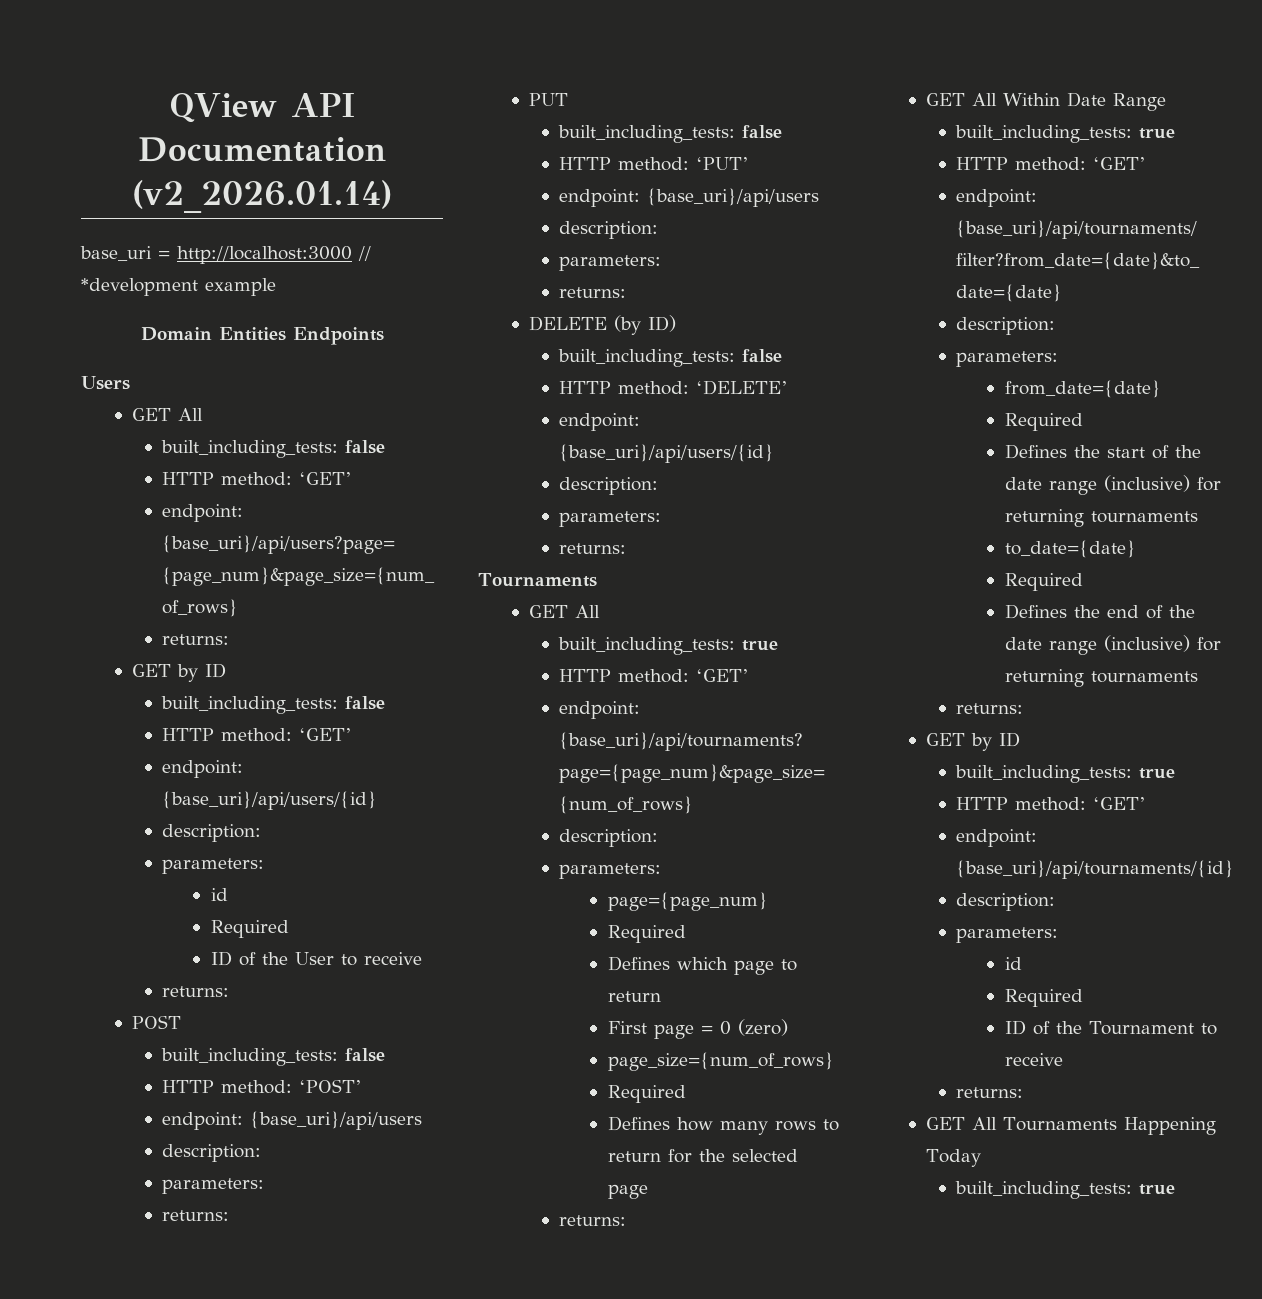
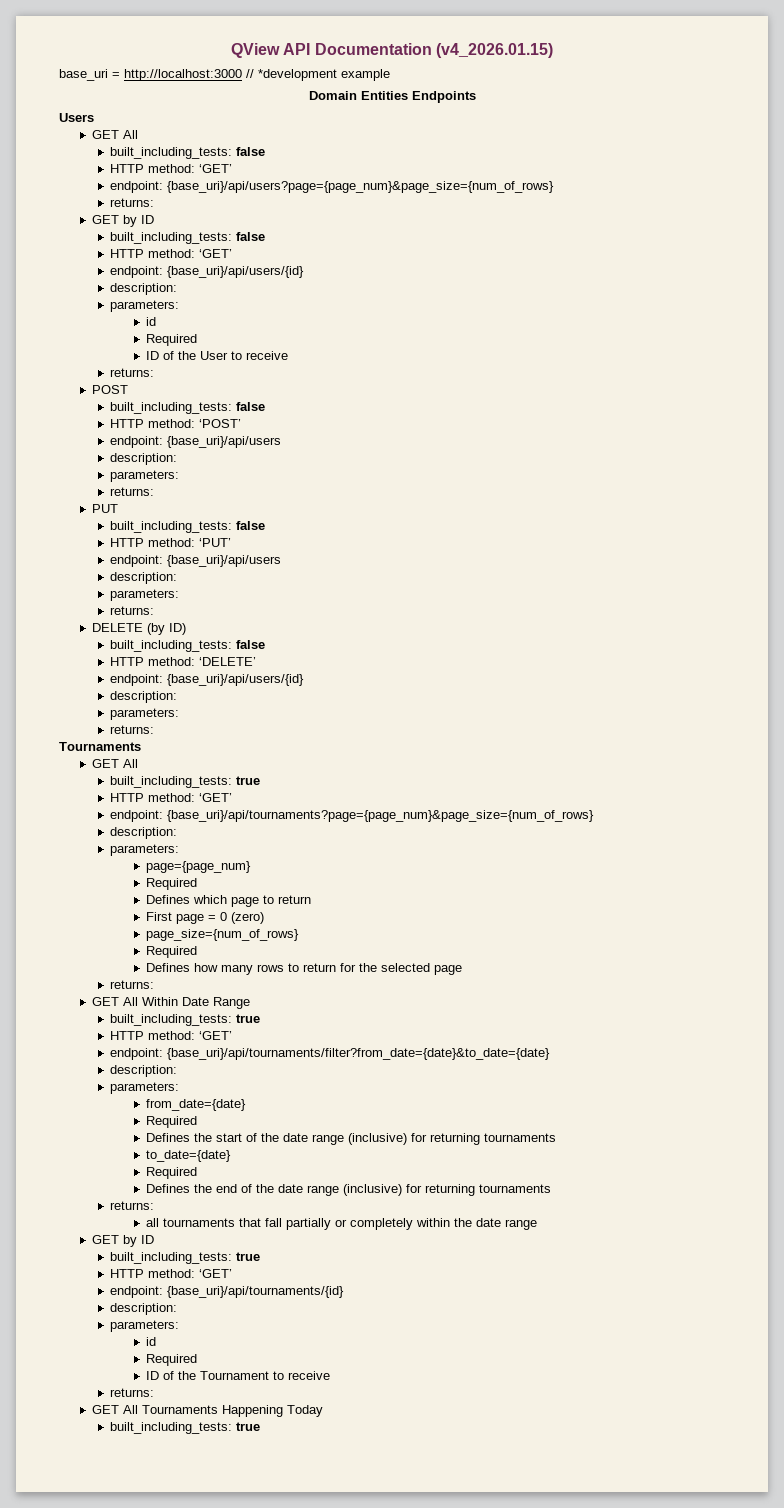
- QView API Documentation (v2_2026.01.14)
+ QView API Documentation (v4_2026.01.15)
+ all tournaments that fall partially or completely within the date range

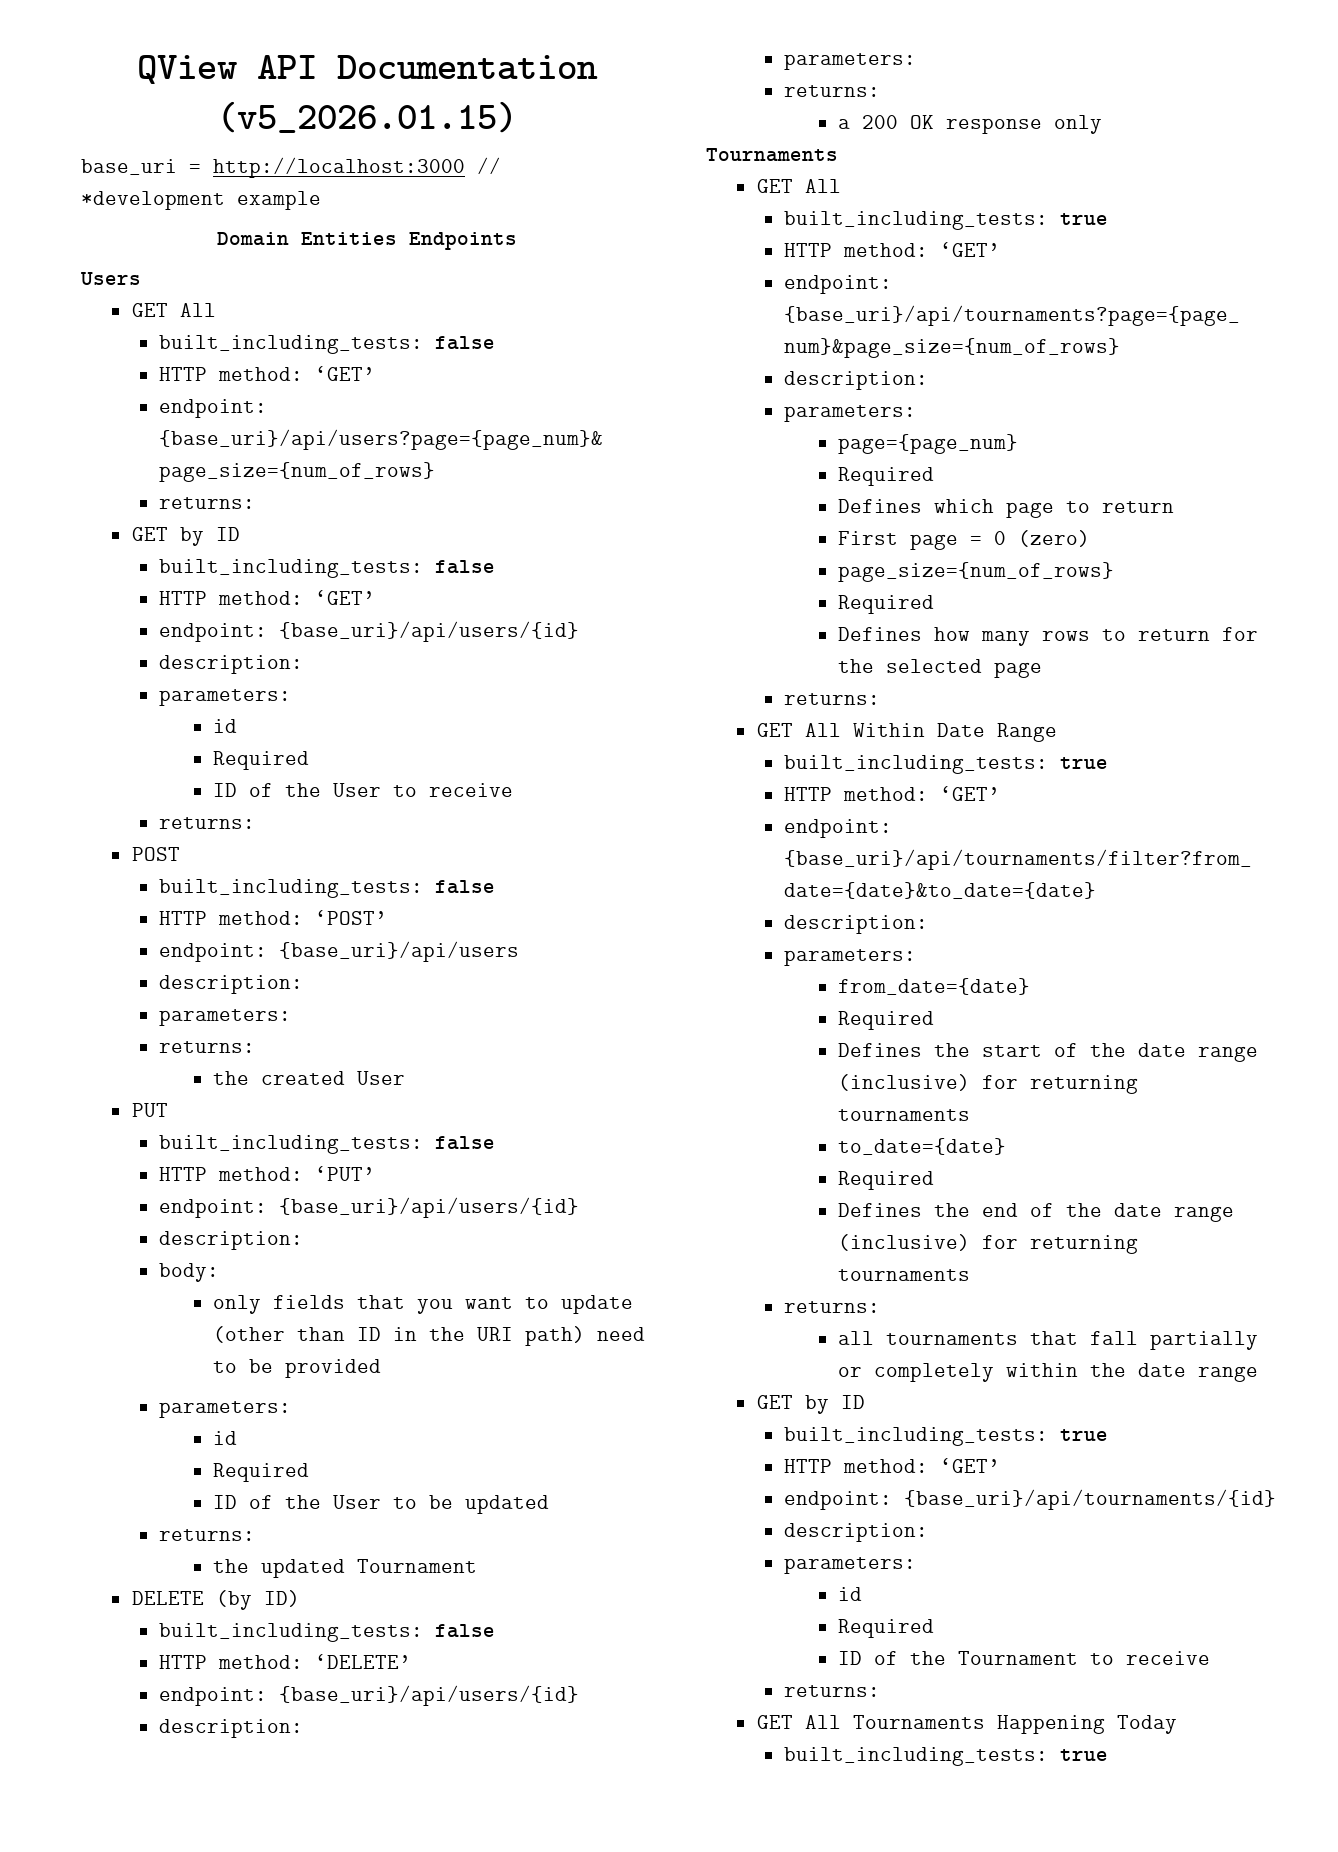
- QView API Documentation (v4_2026.01.15)
+ QView API Documentation (v5_2026.01.15)
+ the created User
  HTTP method: ‘PUT’
- endpoint: {base_uri}/api/users
+ endpoint: {base_uri}/api/users/{id}
  description:
+ body:
+ only fields that you want to update (other than ID in the URI path) need to be provided
  parameters:
+ id
+ Required
+ ID of the User to be updated
  returns:
+ the updated Tournament
+ a 200 OK response only

